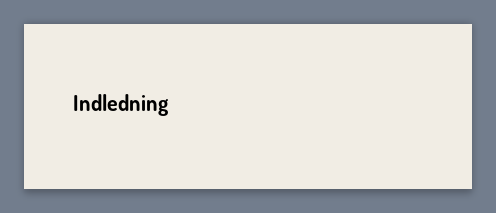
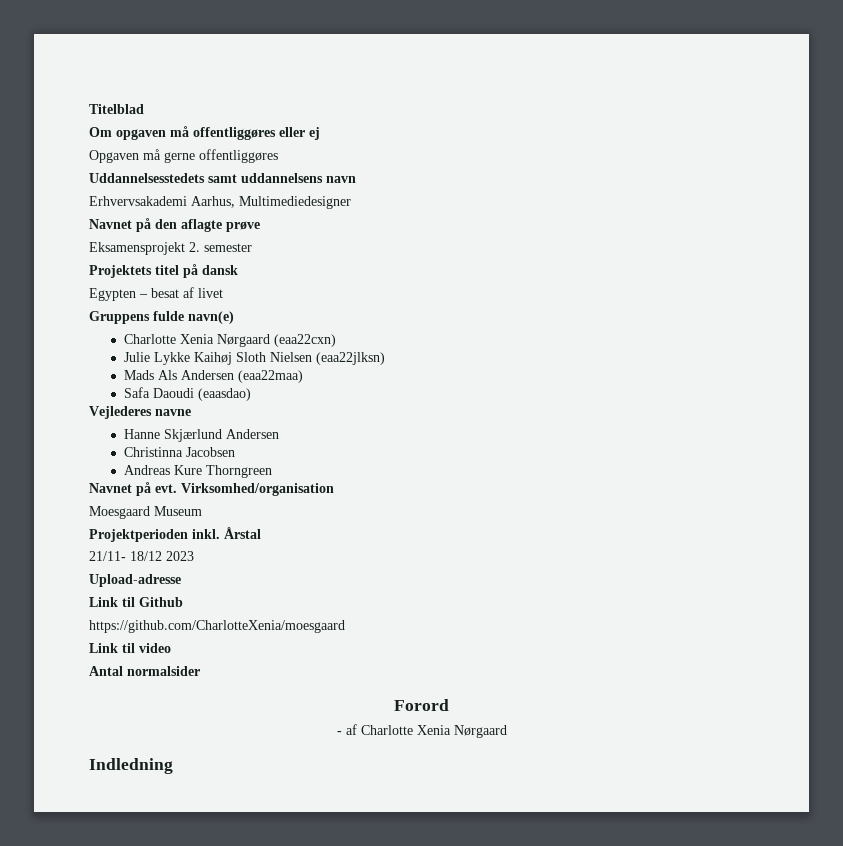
+ Titelblad
+ Om opgaven må offentliggøres eller ej
+ Opgaven må gerne offentliggøres
+ Uddannelsesstedets samt uddannelsens navn
+ Erhvervsakademi Aarhus, Multimediedesigner
+ Navnet på den aflagte prøve
+ Eksamensprojekt 2. semester
+ Projektets titel på dansk
+ Egypten – besat af livet
+ Gruppens fulde navn(e)
+ Charlotte Xenia Nørgaard (eaa22cxn)
+ Julie Lykke Kaihøj Sloth Nielsen (eaa22jlksn)
+ Mads Als Andersen (eaa22maa)
+ Safa Daoudi (eaasdao)
+ Vejlederes navne
+ Hanne Skjærlund Andersen
+ Christinna Jacobsen
+ Andreas Kure Thorngreen
+ Navnet på evt. Virksomhed/organisation
+ Moesgaard Museum
+ Projektperioden inkl. Årstal
+ 21/11- 18/12 2023
+ Upload-adresse
+ Link til Github
+ https://github.com/CharlotteXenia/moesgaard
+ Link til video
+ Antal normalsider
+ Forord
+ - af Charlotte Xenia Nørgaard

